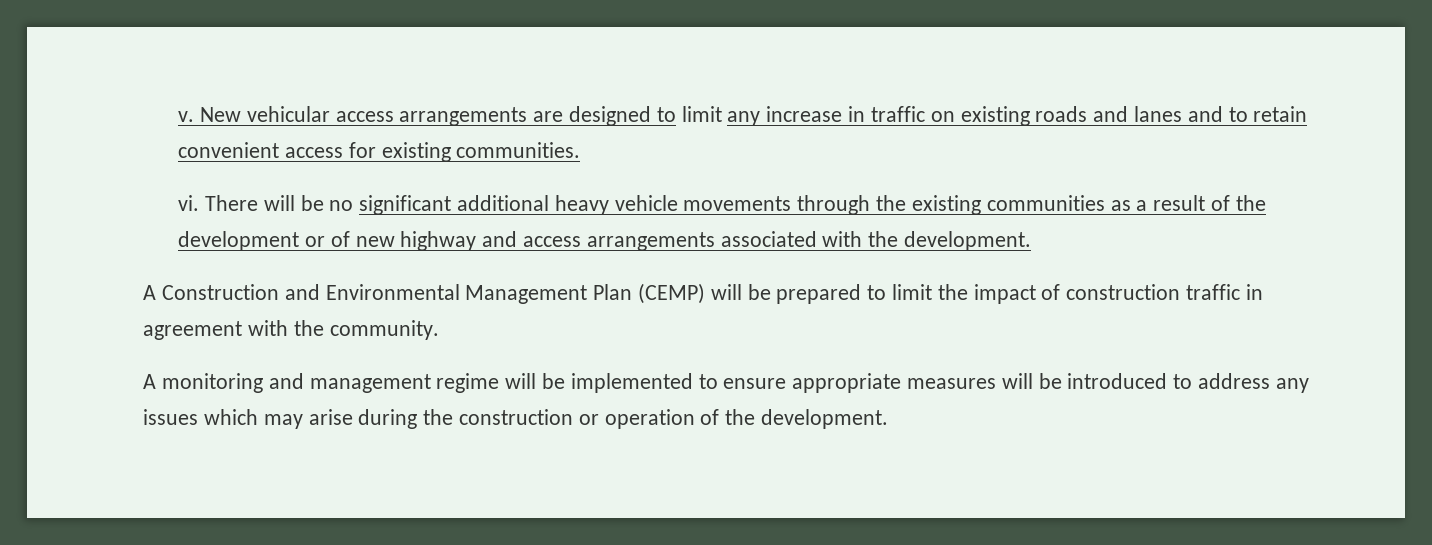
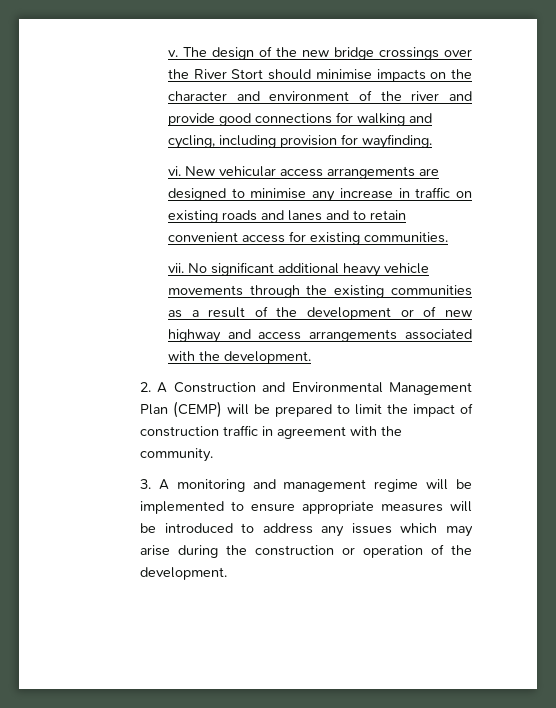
+ The design of the new bridge crossings over the River Stort should minimise impacts on the character and environment of the river and provide good connections for walking and cycling, including provision for wayfinding.
+ vi.
- New vehicular access arrangements are designed to limit any increase in traffic on existing roads and lanes and to retain convenient access for existing communities.
+ New vehicular access arrangements are designed to minimise any increase in traffic on existing roads and lanes and to retain convenient access for existing communities.
- vi. There will be no significant additional heavy vehicle movements through the existing communities as a result of the development or of new highway and access arrangements associated with the development.
+ vii. No significant additional heavy vehicle movements through the existing communities as a result of the development or of new highway and access arrangements associated with the development.
- A Construction and Environmental Management Plan (CEMP) will be prepared to limit the impact of construction traffic in agreement with the community.
+ 2. A Construction and Environmental Management Plan (CEMP) will be prepared to limit the impact of construction traffic in agreement with the community.
- A monitoring and management regime will be implemented to ensure appropriate measures will be introduced to address any issues which may arise during the construction or operation of the development.
+ 3. A monitoring and management regime will be implemented to ensure appropriate measures will be introduced to address any issues which may arise during the construction or operation of the development.

